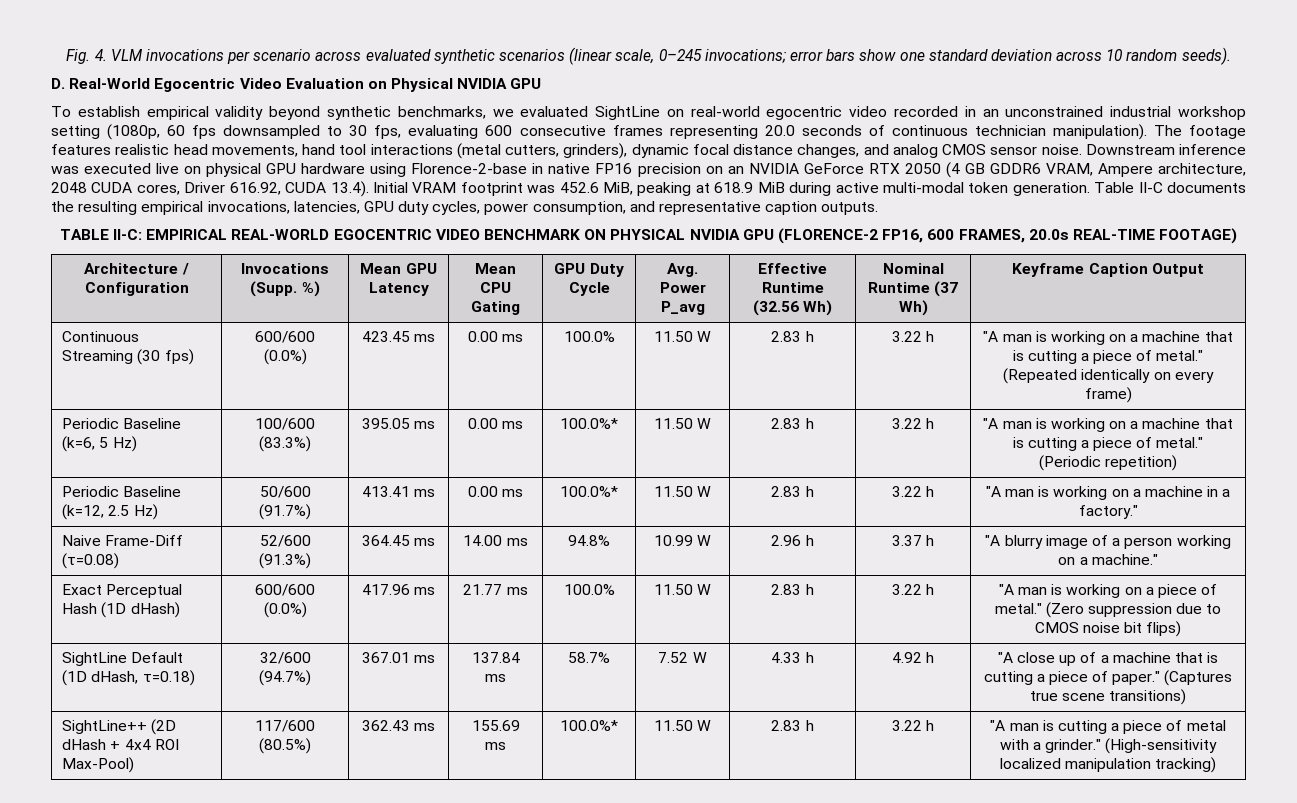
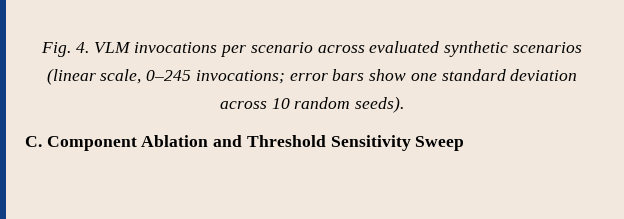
- D. Real-World Egocentric Video Evaluation on Physical NVIDIA GPU
- To establish empirical validity beyond synthetic benchmarks, we evaluated SightLine on real-world egocentric video recorded in an unconstrained industrial workshop setting (1080p, 60 fps downsampled to 30 fps, evaluating 600 consecutive frames representing 20.0 seconds of continuous technician manipulation). The footage features realistic head movements, hand tool interactions (metal cutters, grinders), dynamic focal distance changes, and analog CMOS sensor noise. Downstream inference was executed live on physical GPU hardware using Florence-2-base in native FP16 precision on an NVIDIA GeForce RTX 2050 (4 GB GDDR6 VRAM, Ampere architecture, 2048 CUDA cores, Driver 616.92, CUDA 13.4). Initial VRAM footprint was 452.6 MiB, peaking at 618.9 MiB during active multi-modal token generation. Table II-C documents the resulting empirical invocations, latencies, GPU duty cycles, power consumption, and representative caption outputs.
- TABLE II-C: EMPIRICAL REAL-WORLD EGOCENTRIC VIDEO BENCHMARK ON PHYSICAL NVIDIA GPU (FLORENCE-2 FP16, 600 FRAMES, 20.0s REAL-TIME FOOTAGE)
- Architecture / Configuration | Invocations (Supp. %) | Mean GPU Latency | Mean CPU Gating | GPU Duty Cycle | Avg. Power P_avg | Effective Runtime (32.56 Wh) | Nominal Runtime (37 Wh) | Keyframe Caption Output
- Continuous Streaming (30 fps) | 600/600 (0.0%) | 423.45 ms | 0.00 ms | 100.0% | 11.50 W | 2.83 h | 3.22 h | "A man is working on a machine that is cutting a piece of metal." (Repeated identically on every frame)
- Periodic Baseline (k=6, 5 Hz) | 100/600 (83.3%) | 395.05 ms | 0.00 ms | 100.0%* | 11.50 W | 2.83 h | 3.22 h | "A man is working on a machine that is cutting a piece of metal." (Periodic repetition)
- Periodic Baseline (k=12, 2.5 Hz) | 50/600 (91.7%) | 413.41 ms | 0.00 ms | 100.0%* | 11.50 W | 2.83 h | 3.22 h | "A man is working on a machine in a factory."
- Naive Frame-Diff (τ=0.08) | 52/600 (91.3%) | 364.45 ms | 14.00 ms | 94.8% | 10.99 W | 2.96 h | 3.37 h | "A blurry image of a person working on a machine."
- Exact Perceptual Hash (1D dHash) | 600/600 (0.0%) | 417.96 ms | 21.77 ms | 100.0% | 11.50 W | 2.83 h | 3.22 h | "A man is working on a piece of metal." (Zero suppression due to CMOS noise bit flips)
- SightLine Default (1D dHash, τ=0.18) | 32/600 (94.7%) | 367.01 ms | 137.84 ms | 58.7% | 7.52 W | 4.33 h | 4.92 h | "A close up of a machine that is cutting a piece of paper." (Captures true scene transitions)
- SightLine++ (2D dHash + 4x4 ROI Max-Pool) | 117/600 (80.5%) | 362.43 ms | 155.69 ms | 100.0%* | 11.50 W | 2.83 h | 3.22 h | "A man is cutting a piece of metal with a grinder." (High-sensitivity localized manipulation tracking)
+ C. Component Ablation and Threshold Sensitivity Sweep

